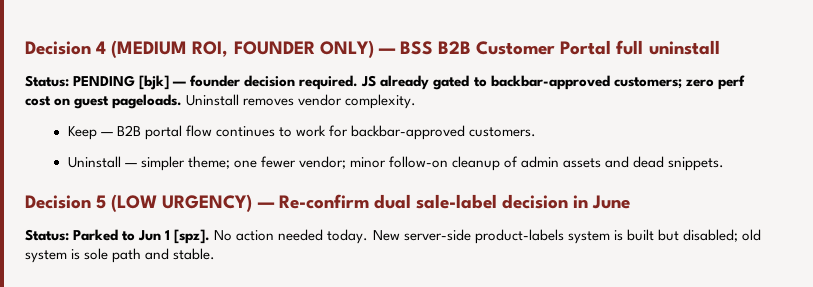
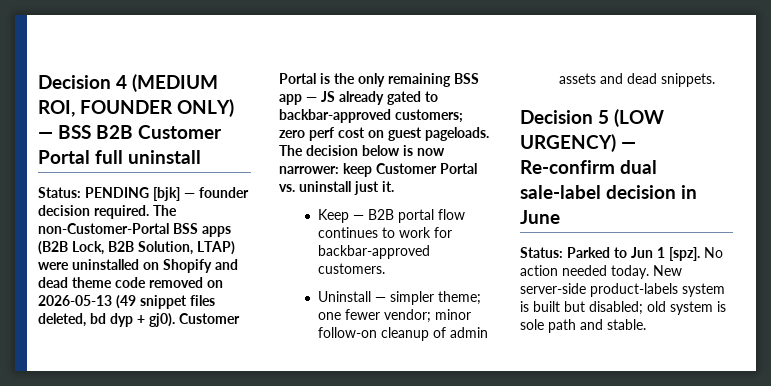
- JS already gated to backbar-approved customers; zero perf cost on guest pageloads.
+ The non-Customer-Portal BSS apps (B2B Lock, B2B Solution, LTAP) were uninstalled on Shopify and dead theme code removed on 2026-05-13 (49 snippet files deleted, bd dyp + gj0). Customer Portal is the only remaining BSS app — JS already gated to backbar-approved customers; zero perf cost on guest pageloads.
- Uninstall removes vendor complexity.
+ The decision below is now narrower: keep Customer Portal vs. uninstall just it.

